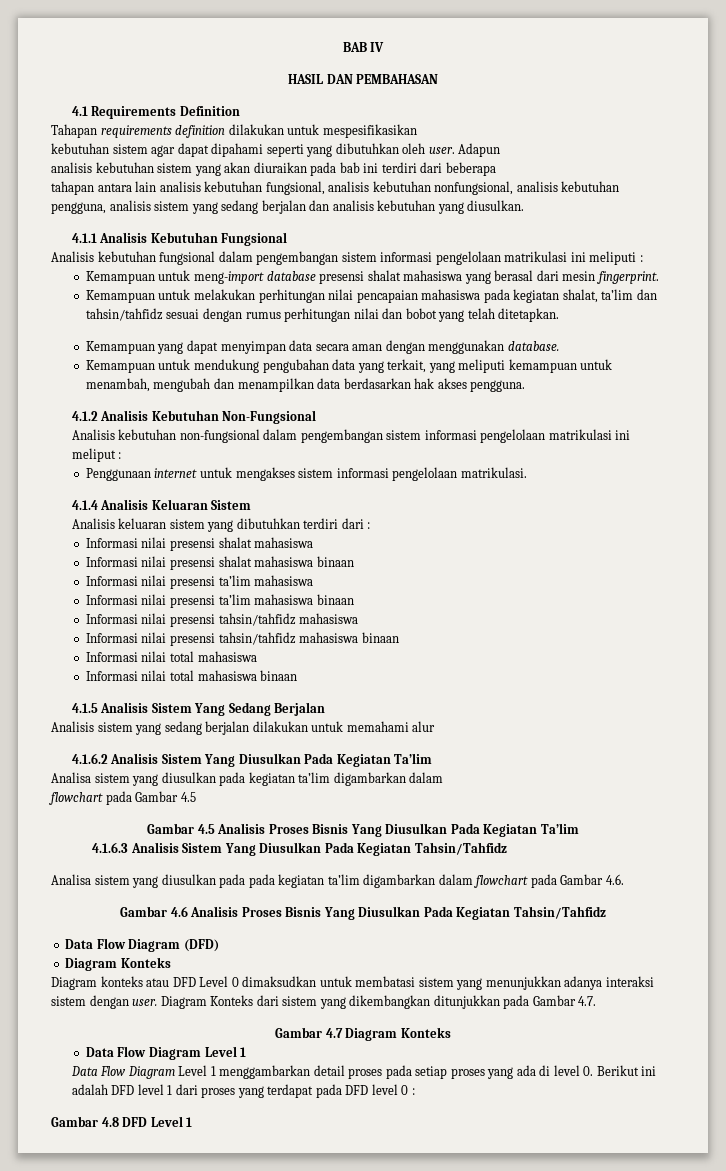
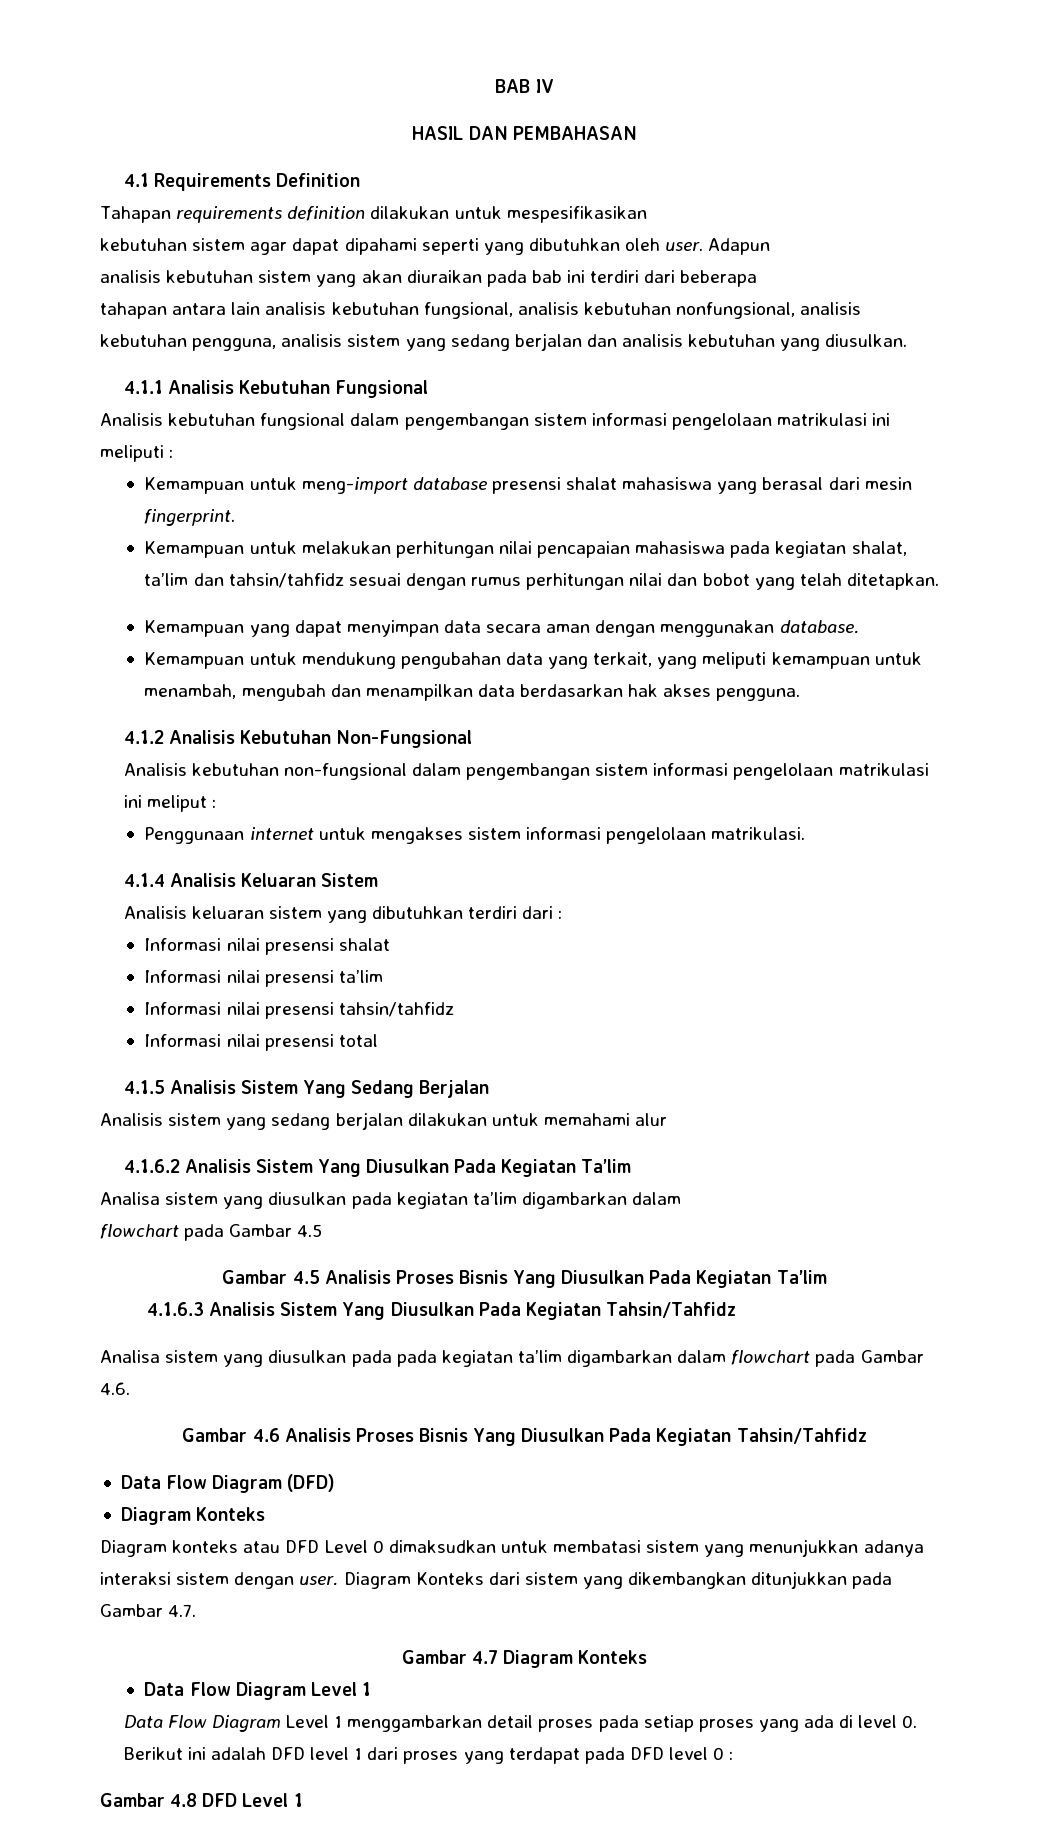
  Analisis keluaran sistem yang dibutuhkan terdiri dari :
- Informasi nilai presensi shalat mahasiswa
- Informasi nilai presensi shalat mahasiswa binaan
- Informasi nilai presensi ta’lim mahasiswa
- Informasi nilai presensi ta’lim mahasiswa binaan
- Informasi nilai presensi tahsin/tahfidz mahasiswa
- Informasi nilai presensi tahsin/tahfidz mahasiswa binaan
- Informasi nilai total mahasiswa
- Informasi nilai total mahasiswa binaan
+ Informasi nilai presensi shalat
+ Informasi nilai presensi ta’lim
+ Informasi nilai presensi tahsin/tahfidz
+ Informasi nilai presensi total

